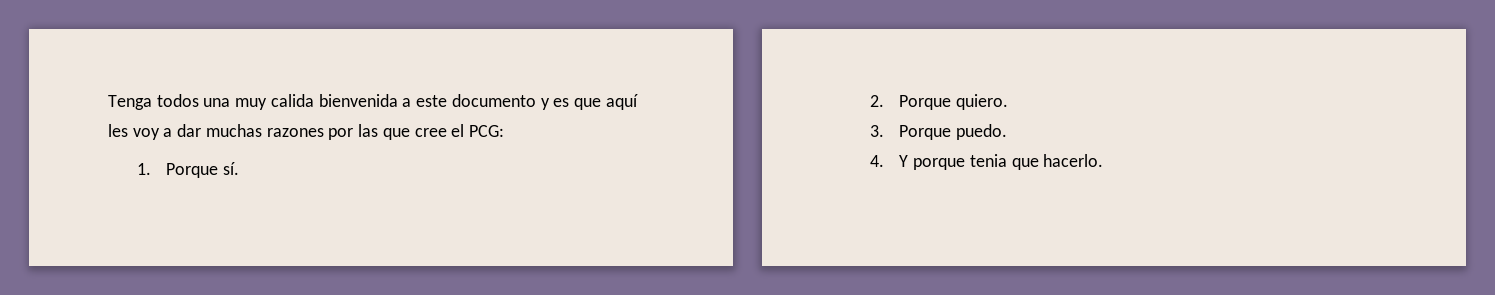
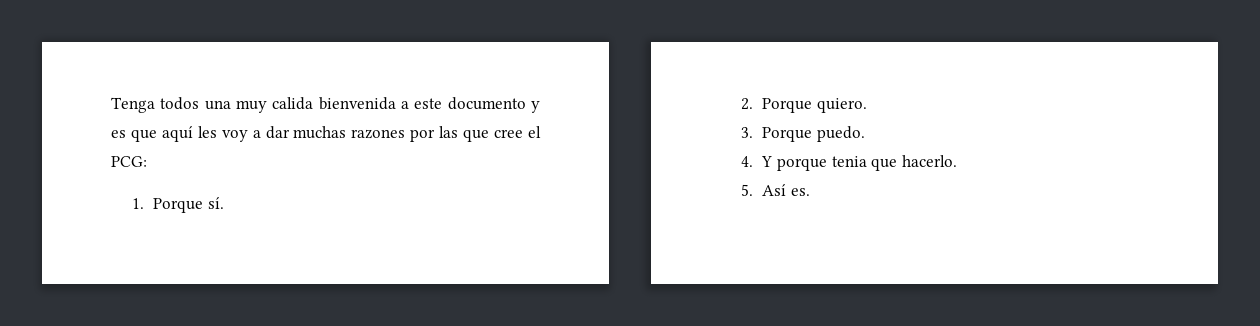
+ 5. Así es.

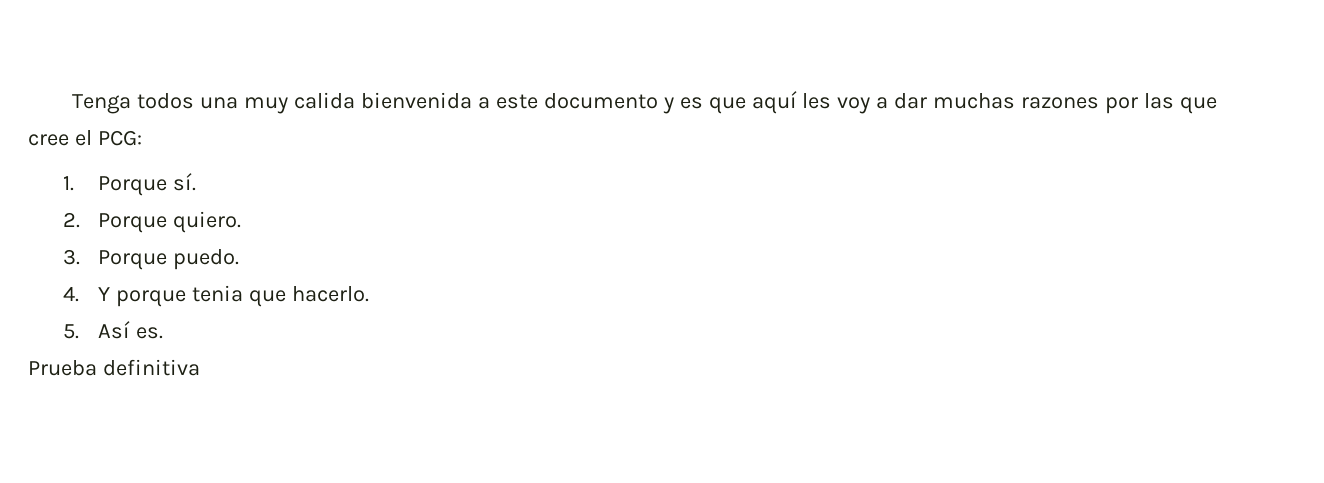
+ Prueba definitiva

